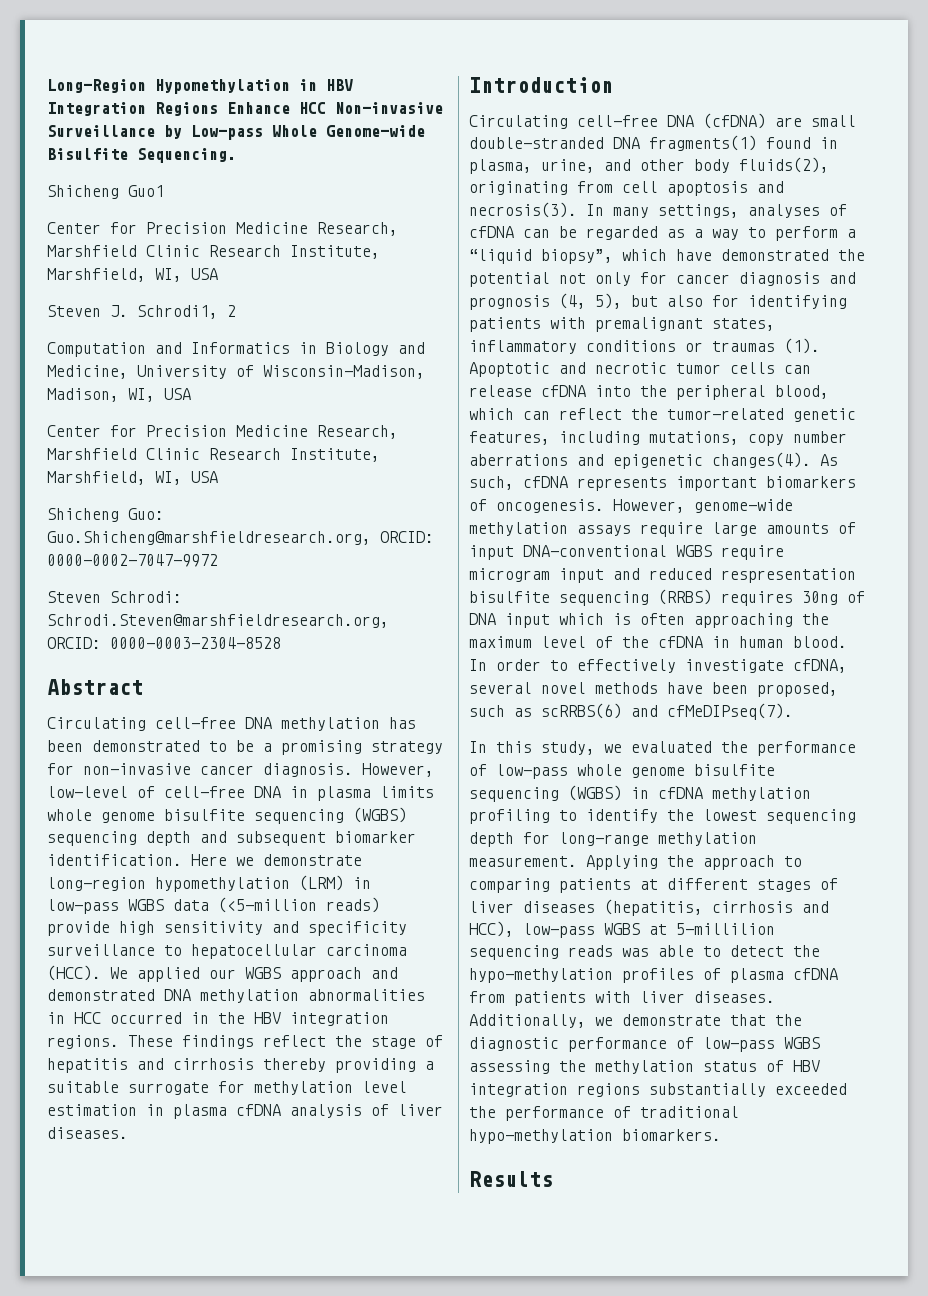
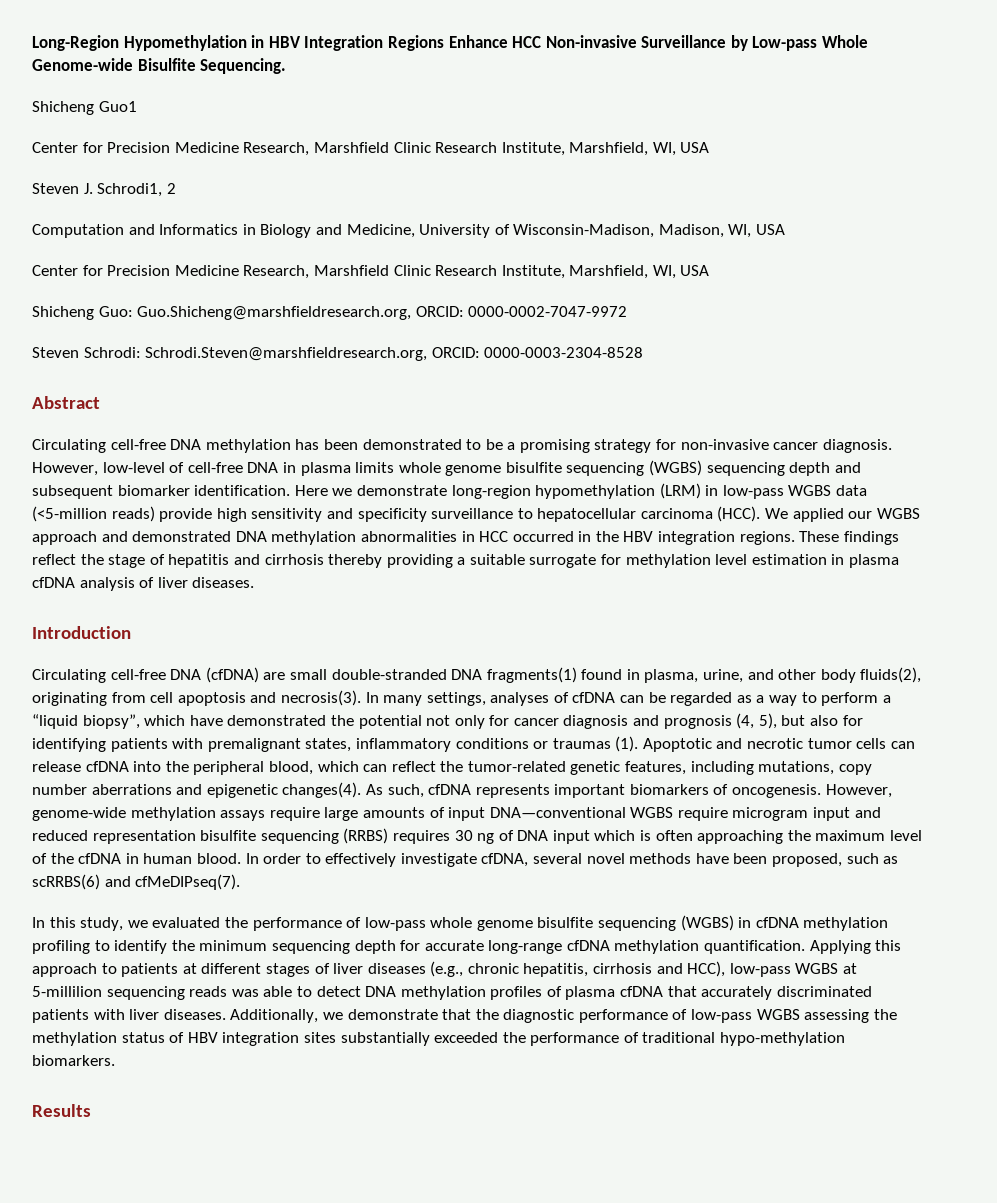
- However, genome-wide methylation assays require large amounts of input DNA—conventional WGBS require microgram input and reduced respresentation bisulfite sequencing (RRBS) requires 30ng of DNA input which is often approaching the maximum level of the cfDNA in human blood.
+ However, genome-wide methylation assays require large amounts of input DNA—conventional WGBS require microgram input and reduced representation bisulfite sequencing (RRBS) requires 30 ng of DNA input which is often approaching the maximum level of the cfDNA in human blood.
- In this study, we evaluated the performance of low-pass whole genome bisulfite sequencing (WGBS) in cfDNA methylation profiling to identify the lowest sequencing depth for long-range methylation measurement. Applying the approach to comparing patients at different stages of liver diseases (hepatitis, cirrhosis and HCC), low-pass WGBS at 5-millilion sequencing reads was able to detect the hypo-methylation profiles of plasma cfDNA from patients with liver diseases.
+ In this study, we evaluated the performance of low-pass whole genome bisulfite sequencing (WGBS) in cfDNA methylation profiling to identify the minimum sequencing depth for accurate long-range cfDNA methylation quantification. Applying this approach to patients at different stages of liver diseases (e.g., chronic hepatitis, cirrhosis and HCC), low-pass WGBS at 5-millilion sequencing reads was able to detect DNA methylation profiles of plasma cfDNA that accurately discriminated patients with liver diseases.
- Additionally, we demonstrate that the diagnostic performance of low-pass WGBS assessing the methylation status of HBV integration regions substantially exceeded the performance of traditional hypo-methylation biomarkers.
+ Additionally, we demonstrate that the diagnostic performance of low-pass WGBS assessing the methylation status of HBV integration sites substantially exceeded the performance of traditional hypo-methylation biomarkers.

